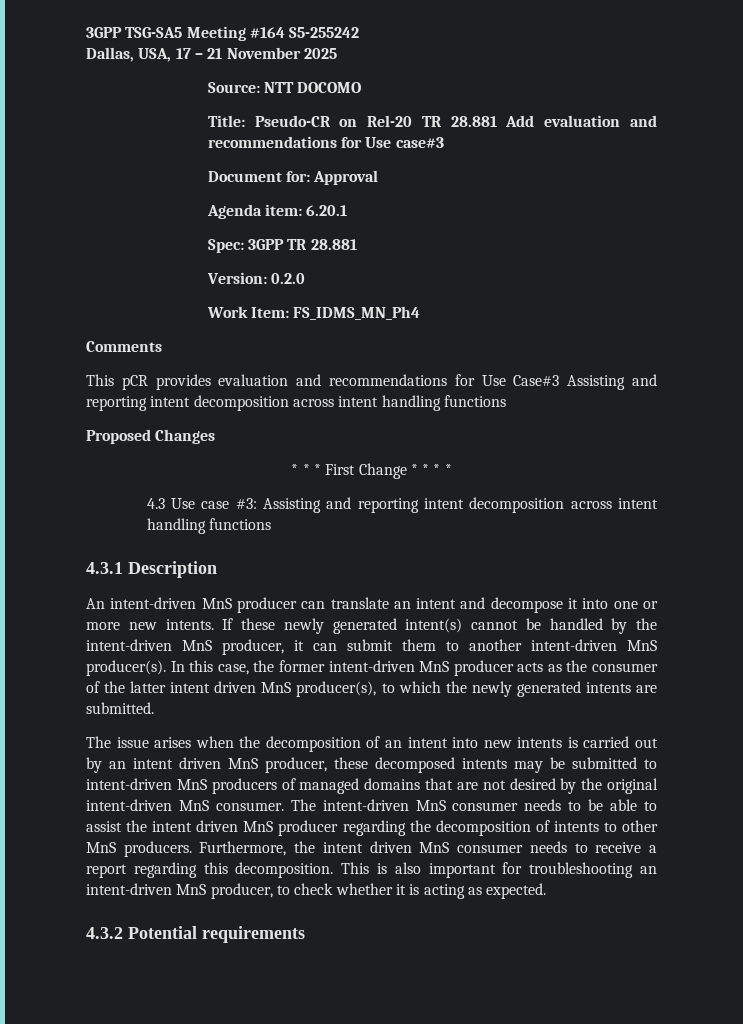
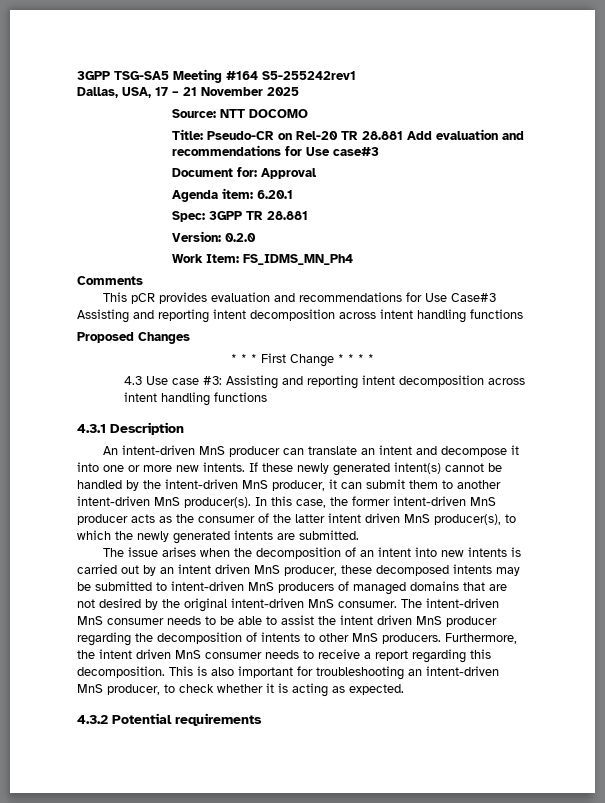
- 3GPP TSG-SA5 Meeting #164 S5-255242
+ 3GPP TSG-SA5 Meeting #164 S5-255242rev1

